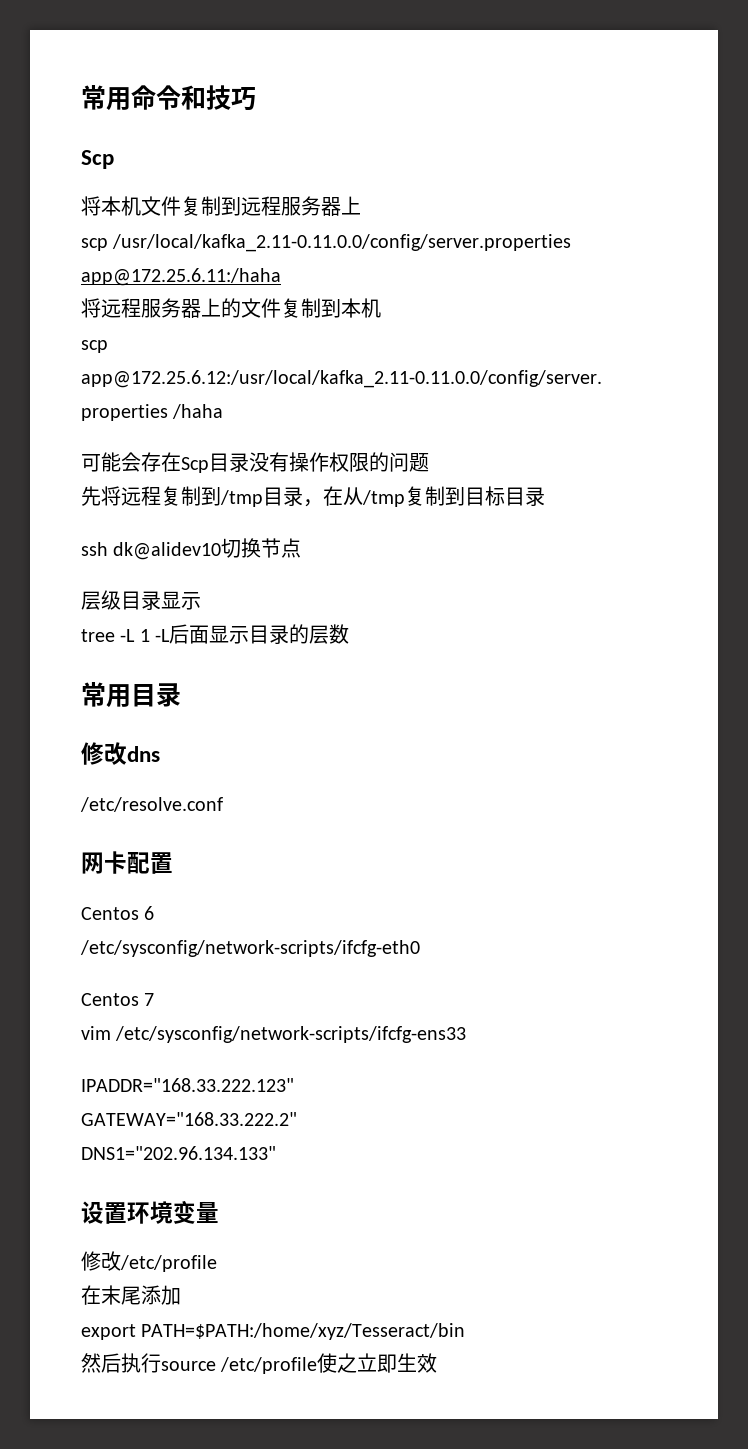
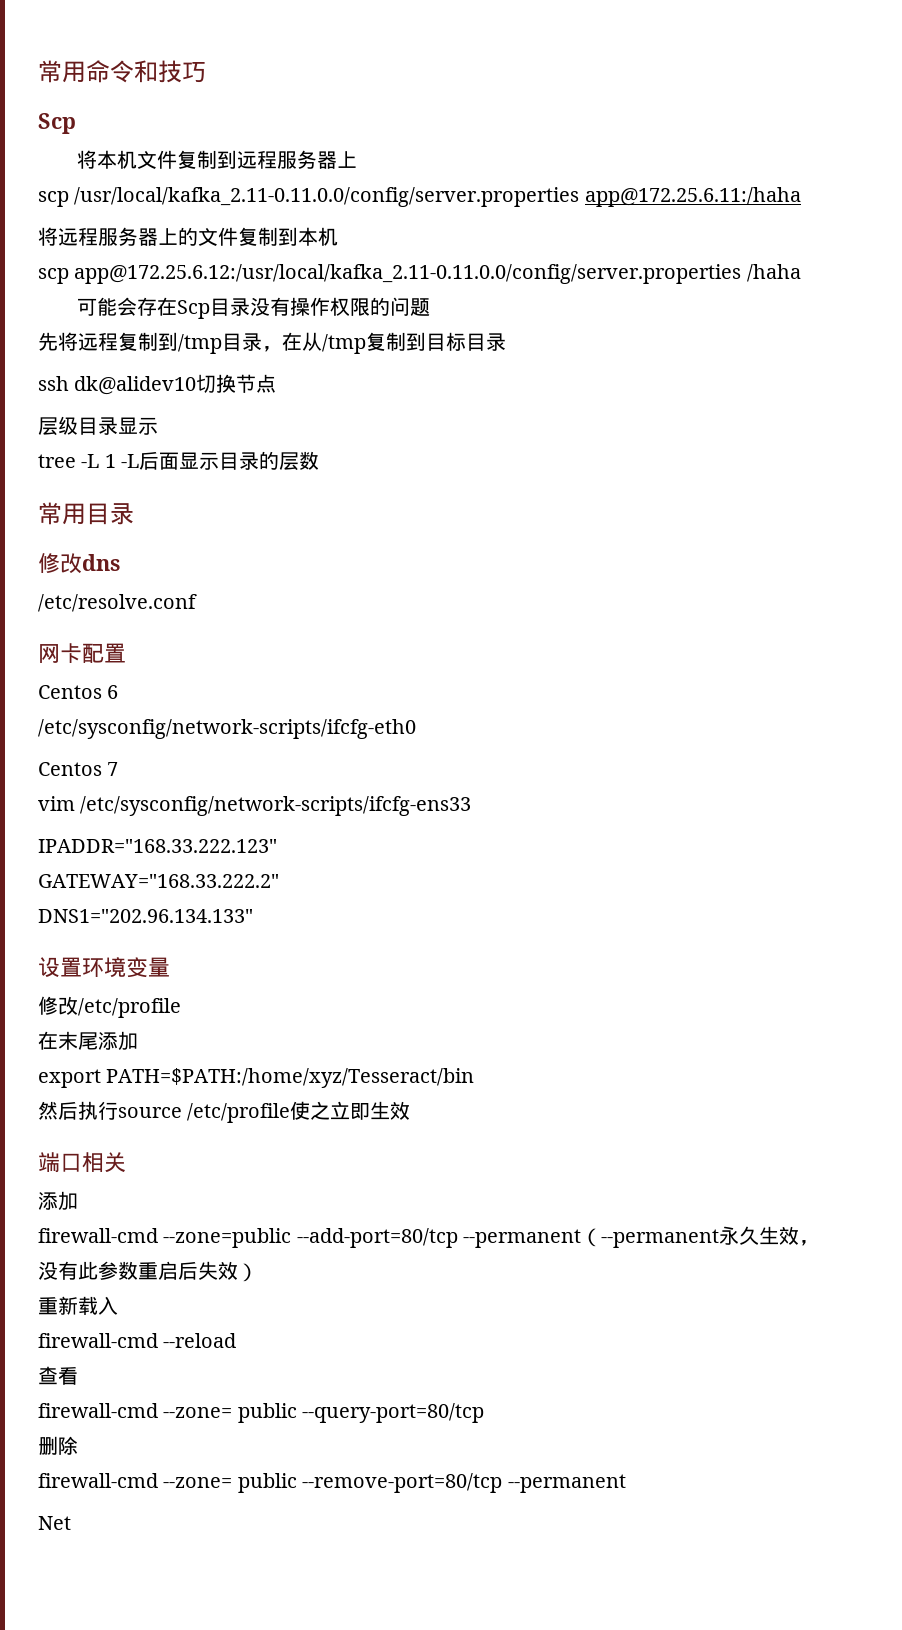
+ 端口相关
+ 添加
+ firewall-cmd --zone=public --add-port=80/tcp --permanent（--permanent永久生效，没有此参数重启后失效）
+ 重新载入
+ firewall-cmd --reload
+ 查看
+ firewall-cmd --zone= public --query-port=80/tcp
+ 删除
+ firewall-cmd --zone= public --remove-port=80/tcp --permanent
+ Net

